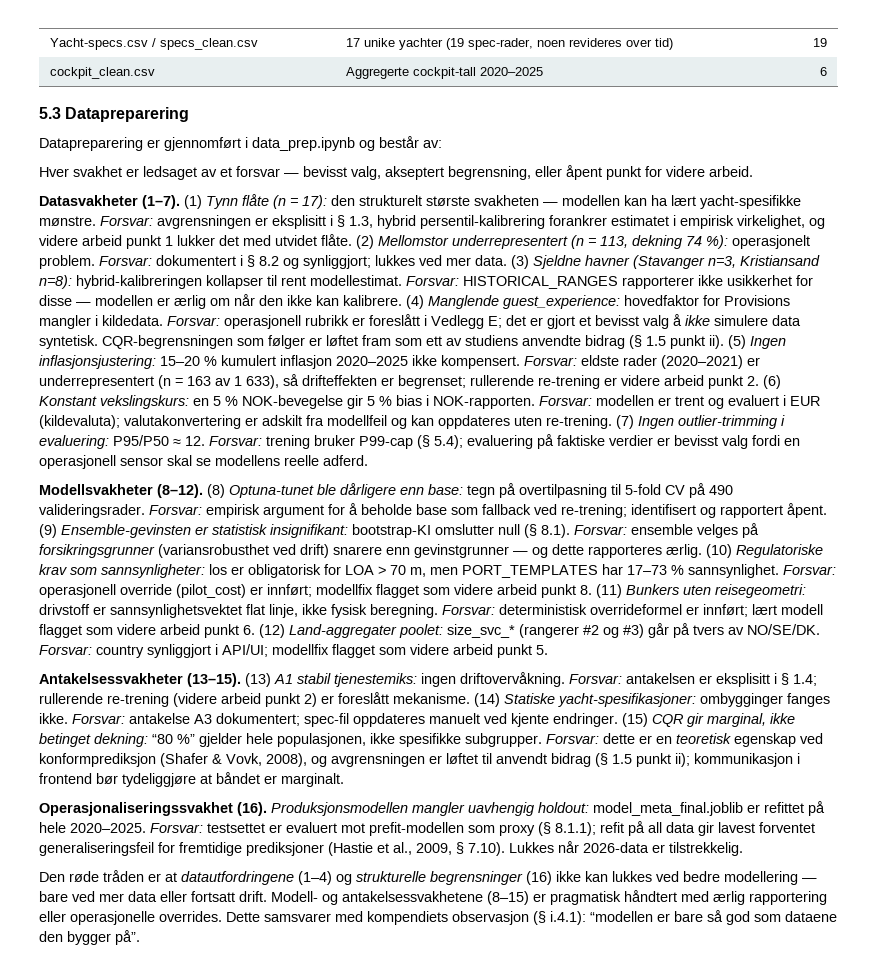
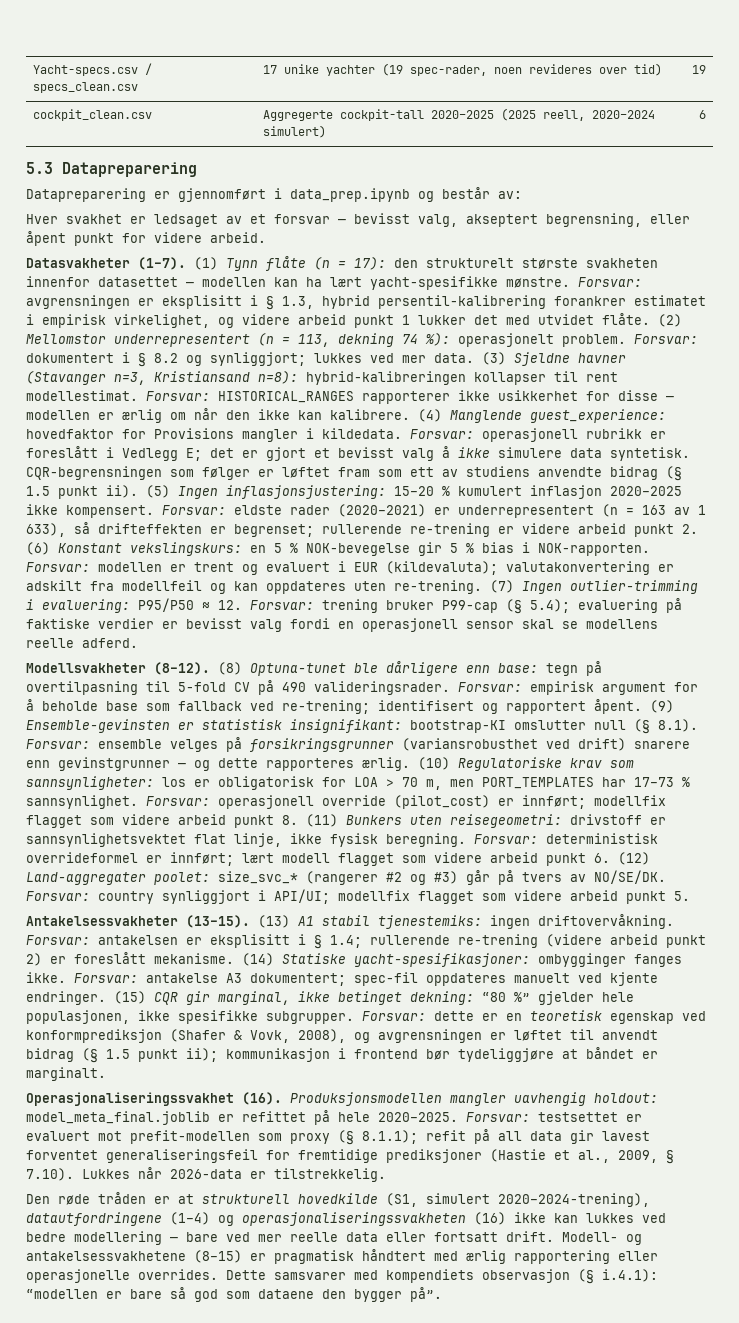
- cockpit_clean.csv | Aggregerte cockpit-tall 2020–2025 | 6
+ cockpit_clean.csv | Aggregerte cockpit-tall 2020–2025 (2025 reell, 2020–2024 simulert) | 6
- (1) Tynn flåte (n = 17): den strukturelt største svakheten — modellen kan ha lært yacht-spesifikke mønstre.
+ (1) Tynn flåte (n = 17): den strukturelt største svakheten innenfor datasettet — modellen kan ha lært yacht-spesifikke mønstre.
- Den røde tråden er at datautfordringene (1–4) og strukturelle begrensninger (16) ikke kan lukkes ved bedre modellering — bare ved mer data eller fortsatt drift.
+ Den røde tråden er at strukturell hovedkilde (S1, simulert 2020–2024-trening), datautfordringene (1–4) og operasjonaliseringssvakheten (16) ikke kan lukkes ved bedre modellering — bare ved mer reelle data eller fortsatt drift.

